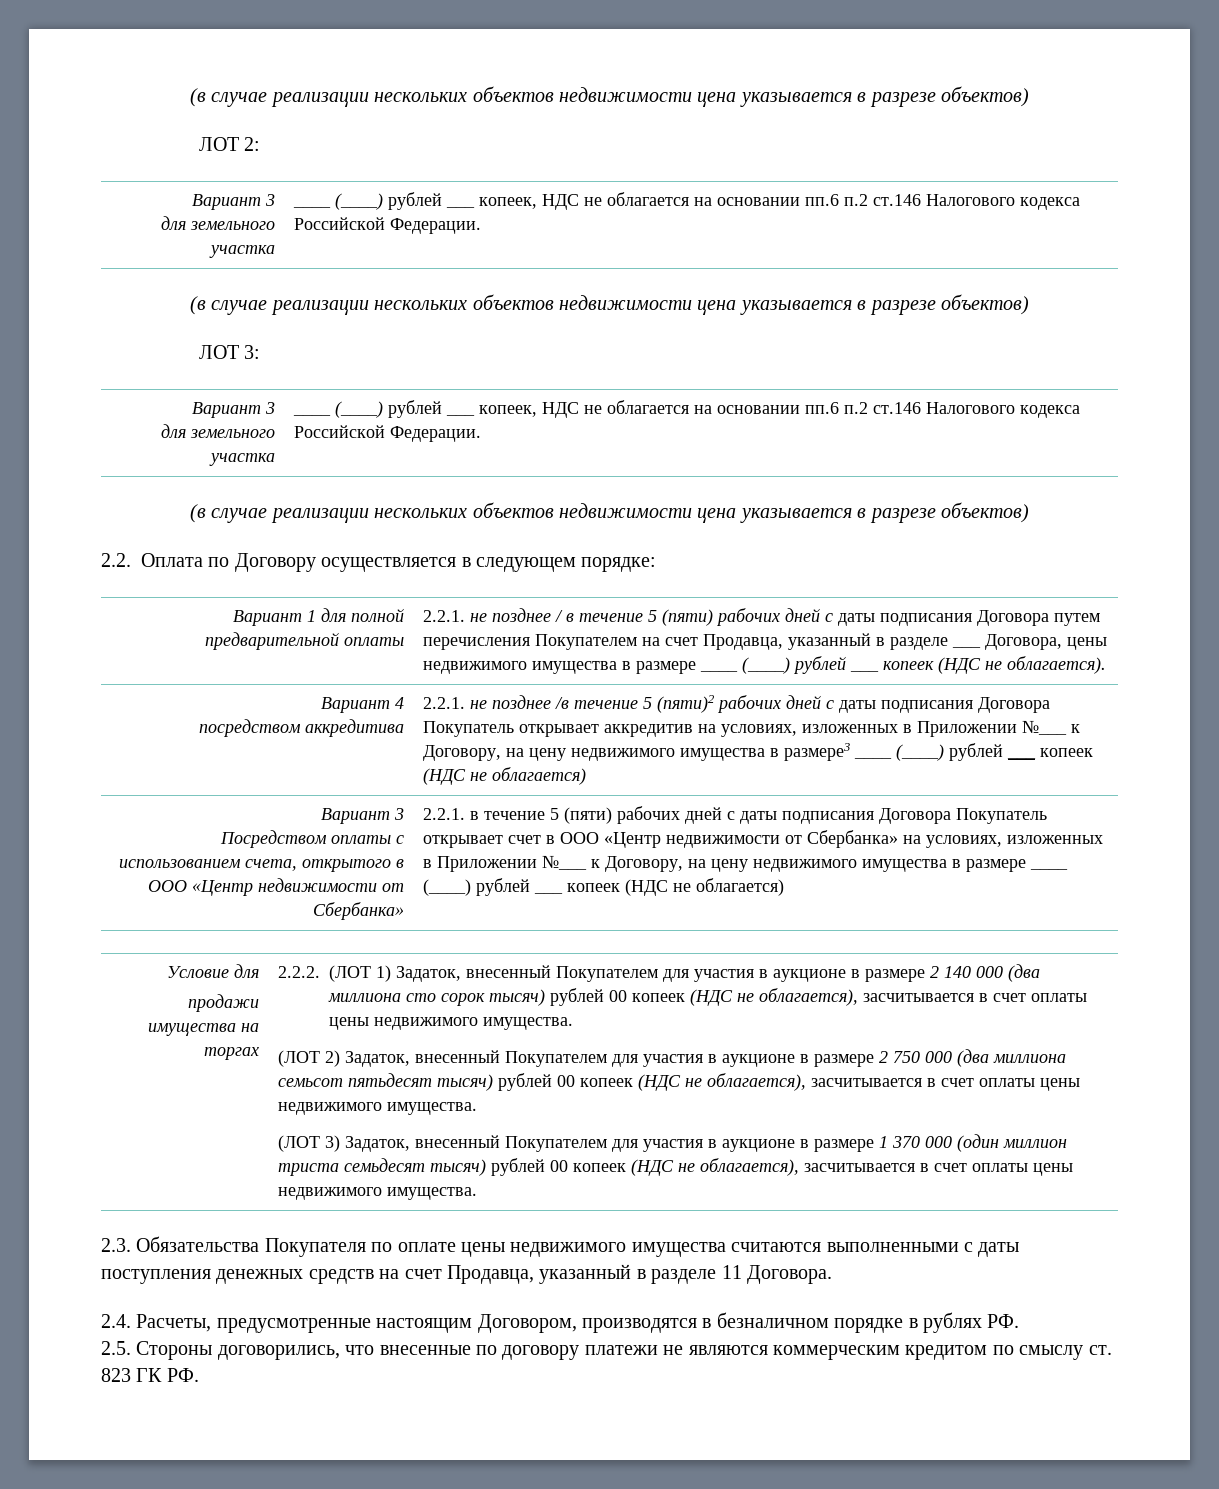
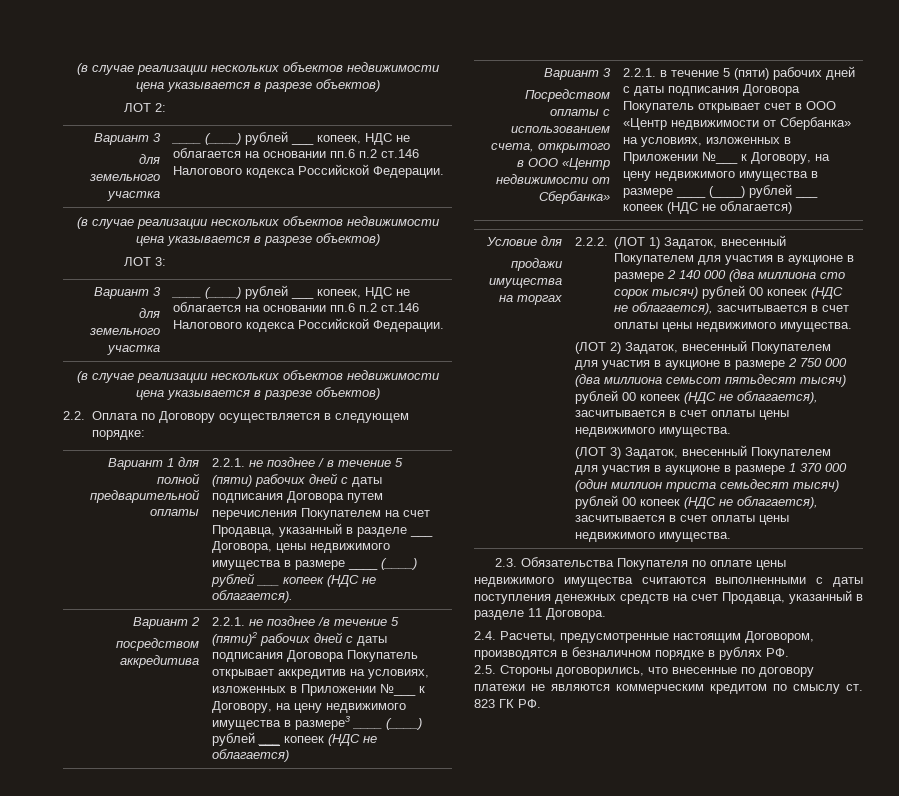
- Вариант 4
+ Вариант 2

